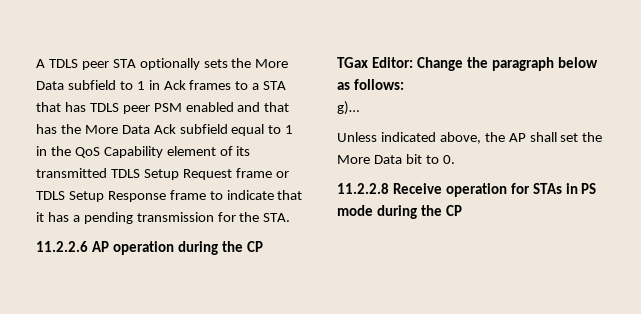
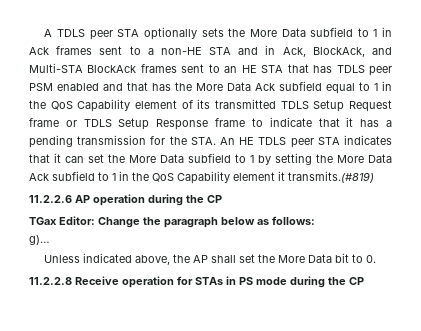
- A TDLS peer STA optionally sets the More Data subfield to 1 in Ack frames to a STA that has TDLS peer PSM enabled and that has the More Data Ack subfield equal to 1 in the QoS Capability element of its transmitted TDLS Setup Request frame or TDLS Setup Response frame to indicate that it has a pending transmission for the STA.
+ A TDLS peer STA optionally sets the More Data subfield to 1 in Ack frames sent to a non-HE STA and in Ack, BlockAck, and Multi-STA BlockAck frames sent to an HE STA that has TDLS peer PSM enabled and that has the More Data Ack subfield equal to 1 in the QoS Capability element of its transmitted TDLS Setup Request frame or TDLS Setup Response frame to indicate that it has a pending transmission for the STA. An HE TDLS peer STA indicates that it can set the More Data subfield to 1 by setting the More Data Ack subfield to 1 in the QoS Capability element it transmits.(#819)

